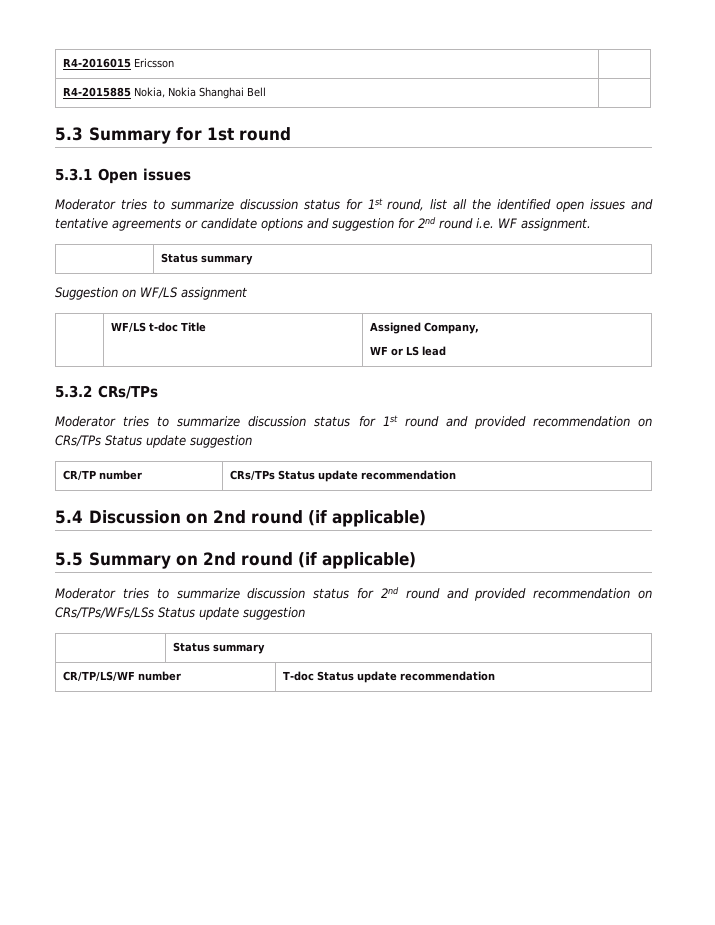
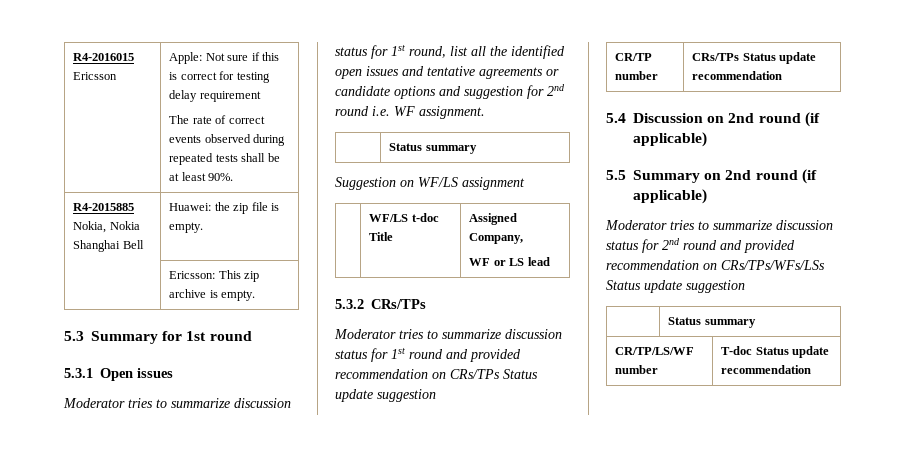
- R4-2016015 Ericsson |
+ R4-2016015 Ericsson | Apple: Not sure if this is correct for testing delay requirement
+ The rate of correct events observed during repeated tests shall be at least 90%.
- R4-2015885 Nokia, Nokia Shanghai Bell |
+ R4-2015885 Nokia, Nokia Shanghai Bell | Huawei: the zip file is empty.
+ | Ericsson: This zip archive is empty.

